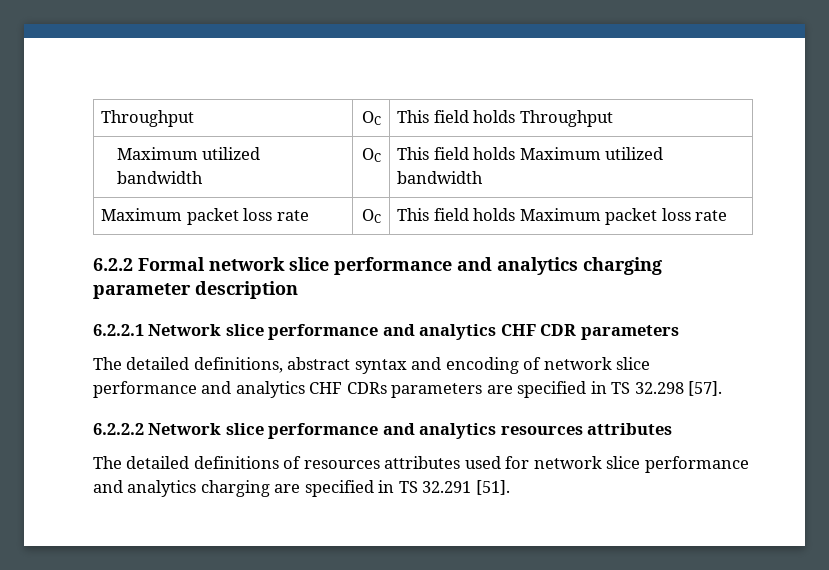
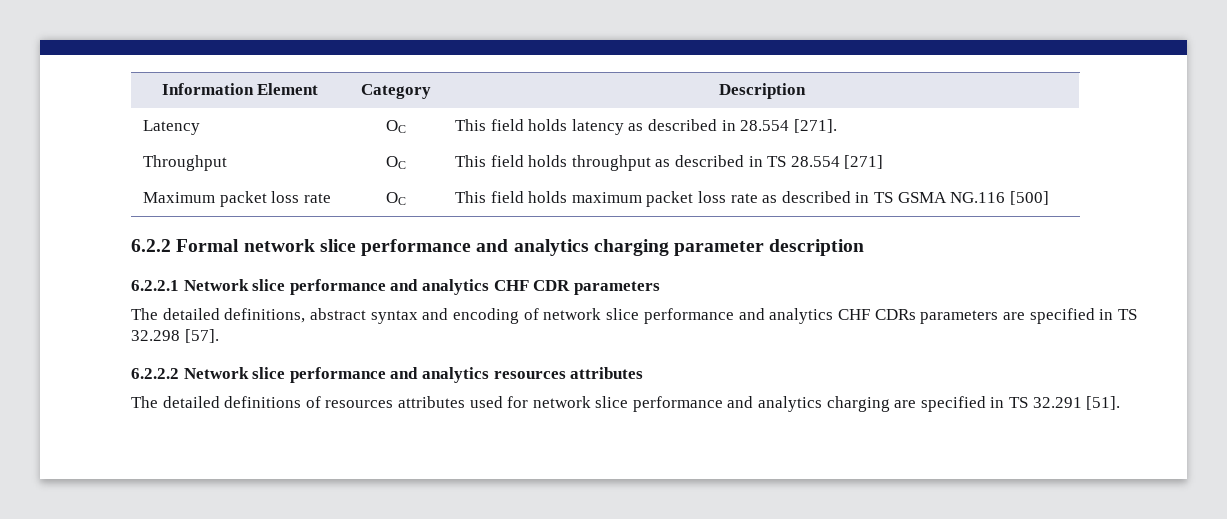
+ Information Element | Category | Description
+ Latency | OC | This field holds latency as described in 28.554 [271].
- Throughput | OC | This field holds Throughput
- Maximum utilized bandwidth | OC | This field holds Maximum utilized bandwidth
+ Throughput | OC | This field holds throughput as described in TS 28.554 [271]
- Maximum packet loss rate | OC | This field holds Maximum packet loss rate
+ Maximum packet loss rate | OC | This field holds maximum packet loss rate as described in TS GSMA NG.116 [500]

